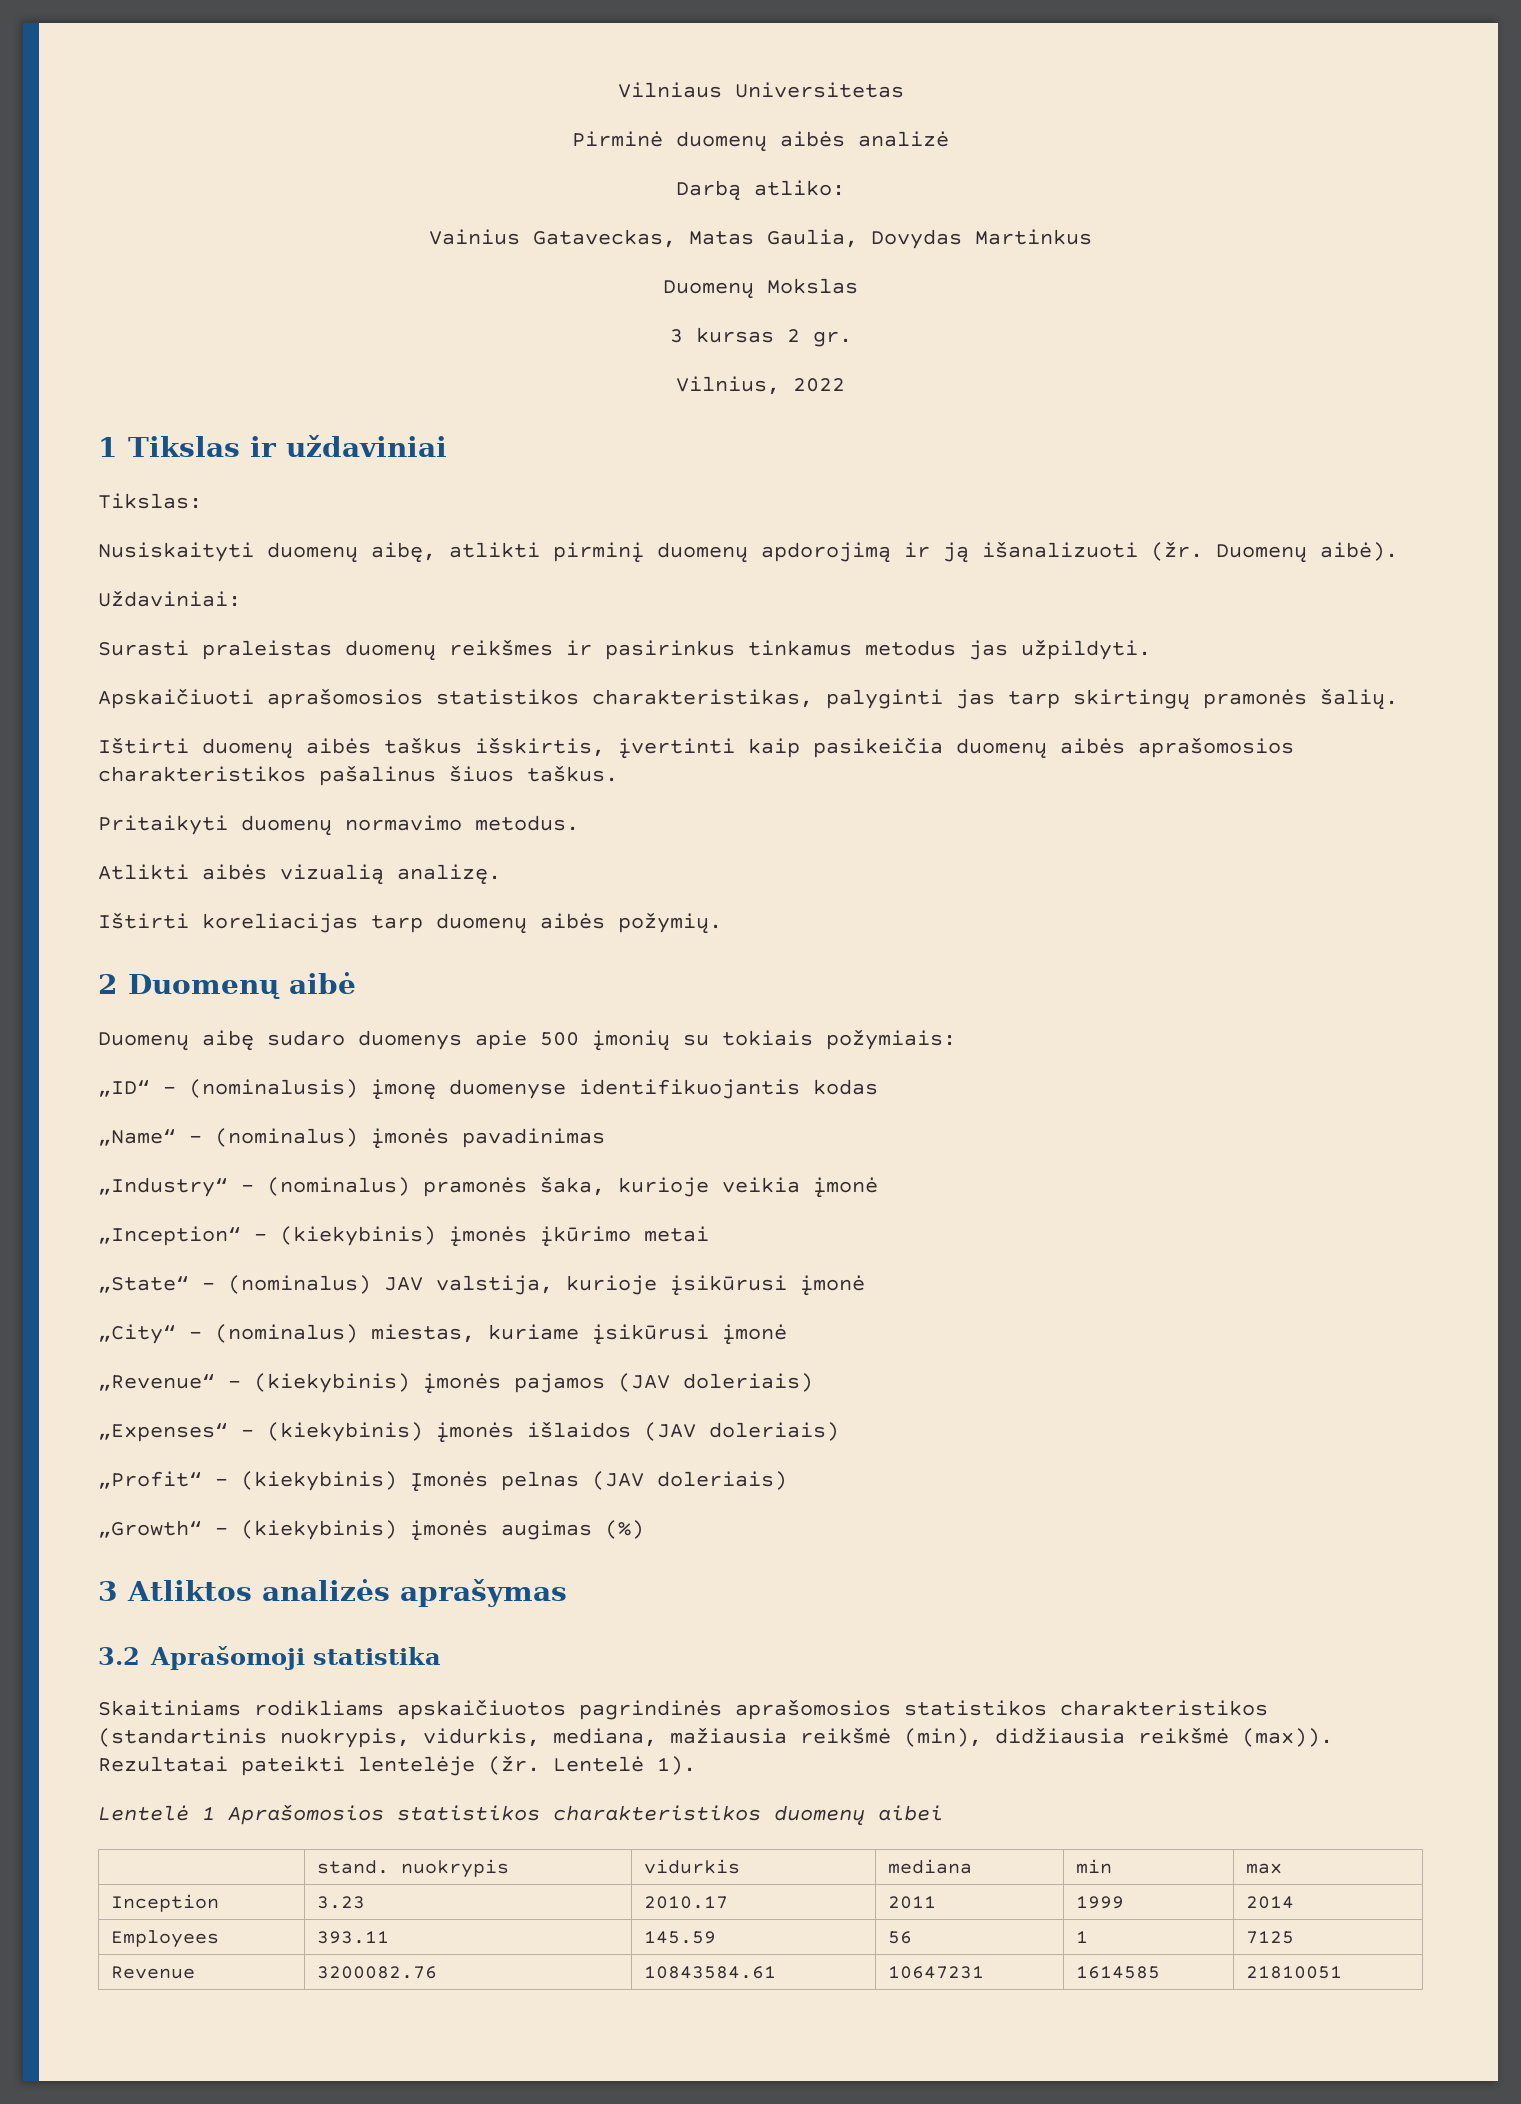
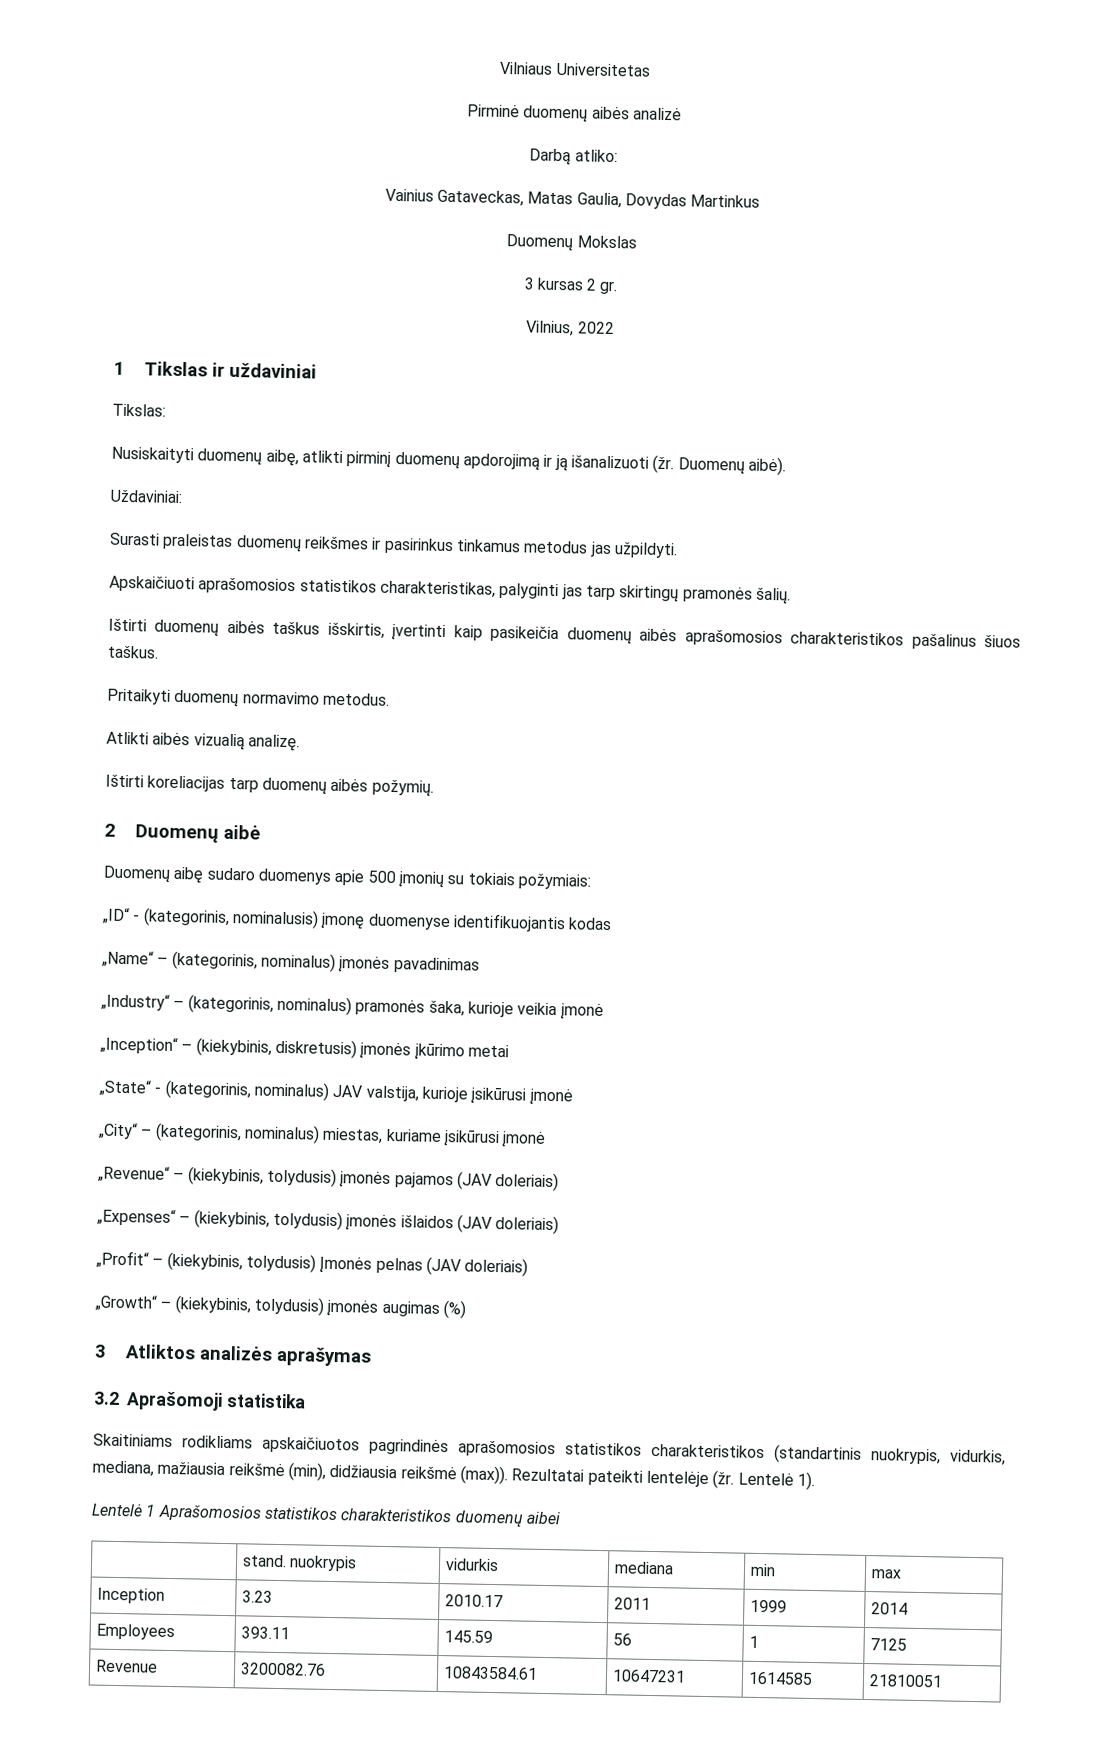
- „ID“ - (nominalusis) įmonę duomenyse identifikuojantis kodas
+ „ID“ - (kategorinis, nominalusis) įmonę duomenyse identifikuojantis kodas
- „Name“ – (nominalus) įmonės pavadinimas
+ „Name“ – (kategorinis, nominalus) įmonės pavadinimas
- „Industry“ – (nominalus) pramonės šaka, kurioje veikia įmonė
+ „Industry“ – (kategorinis, nominalus) pramonės šaka, kurioje veikia įmonė
- „Inception“ – (kiekybinis) įmonės įkūrimo metai
+ „Inception“ – (kiekybinis, diskretusis) įmonės įkūrimo metai
- „State“ - (nominalus) JAV valstija, kurioje įsikūrusi įmonė
+ „State“ - (kategorinis, nominalus) JAV valstija, kurioje įsikūrusi įmonė
- „City“ – (nominalus) miestas, kuriame įsikūrusi įmonė
+ „City“ – (kategorinis, nominalus) miestas, kuriame įsikūrusi įmonė
- „Revenue“ – (kiekybinis) įmonės pajamos (JAV doleriais)
+ „Revenue“ – (kiekybinis, tolydusis) įmonės pajamos (JAV doleriais)
- „Expenses“ – (kiekybinis) įmonės išlaidos (JAV doleriais)
+ „Expenses“ – (kiekybinis, tolydusis) įmonės išlaidos (JAV doleriais)
- „Profit“ – (kiekybinis) Įmonės pelnas (JAV doleriais)
+ „Profit“ – (kiekybinis, tolydusis) Įmonės pelnas (JAV doleriais)
- „Growth“ – (kiekybinis) įmonės augimas (%)
+ „Growth“ – (kiekybinis, tolydusis) įmonės augimas (%)

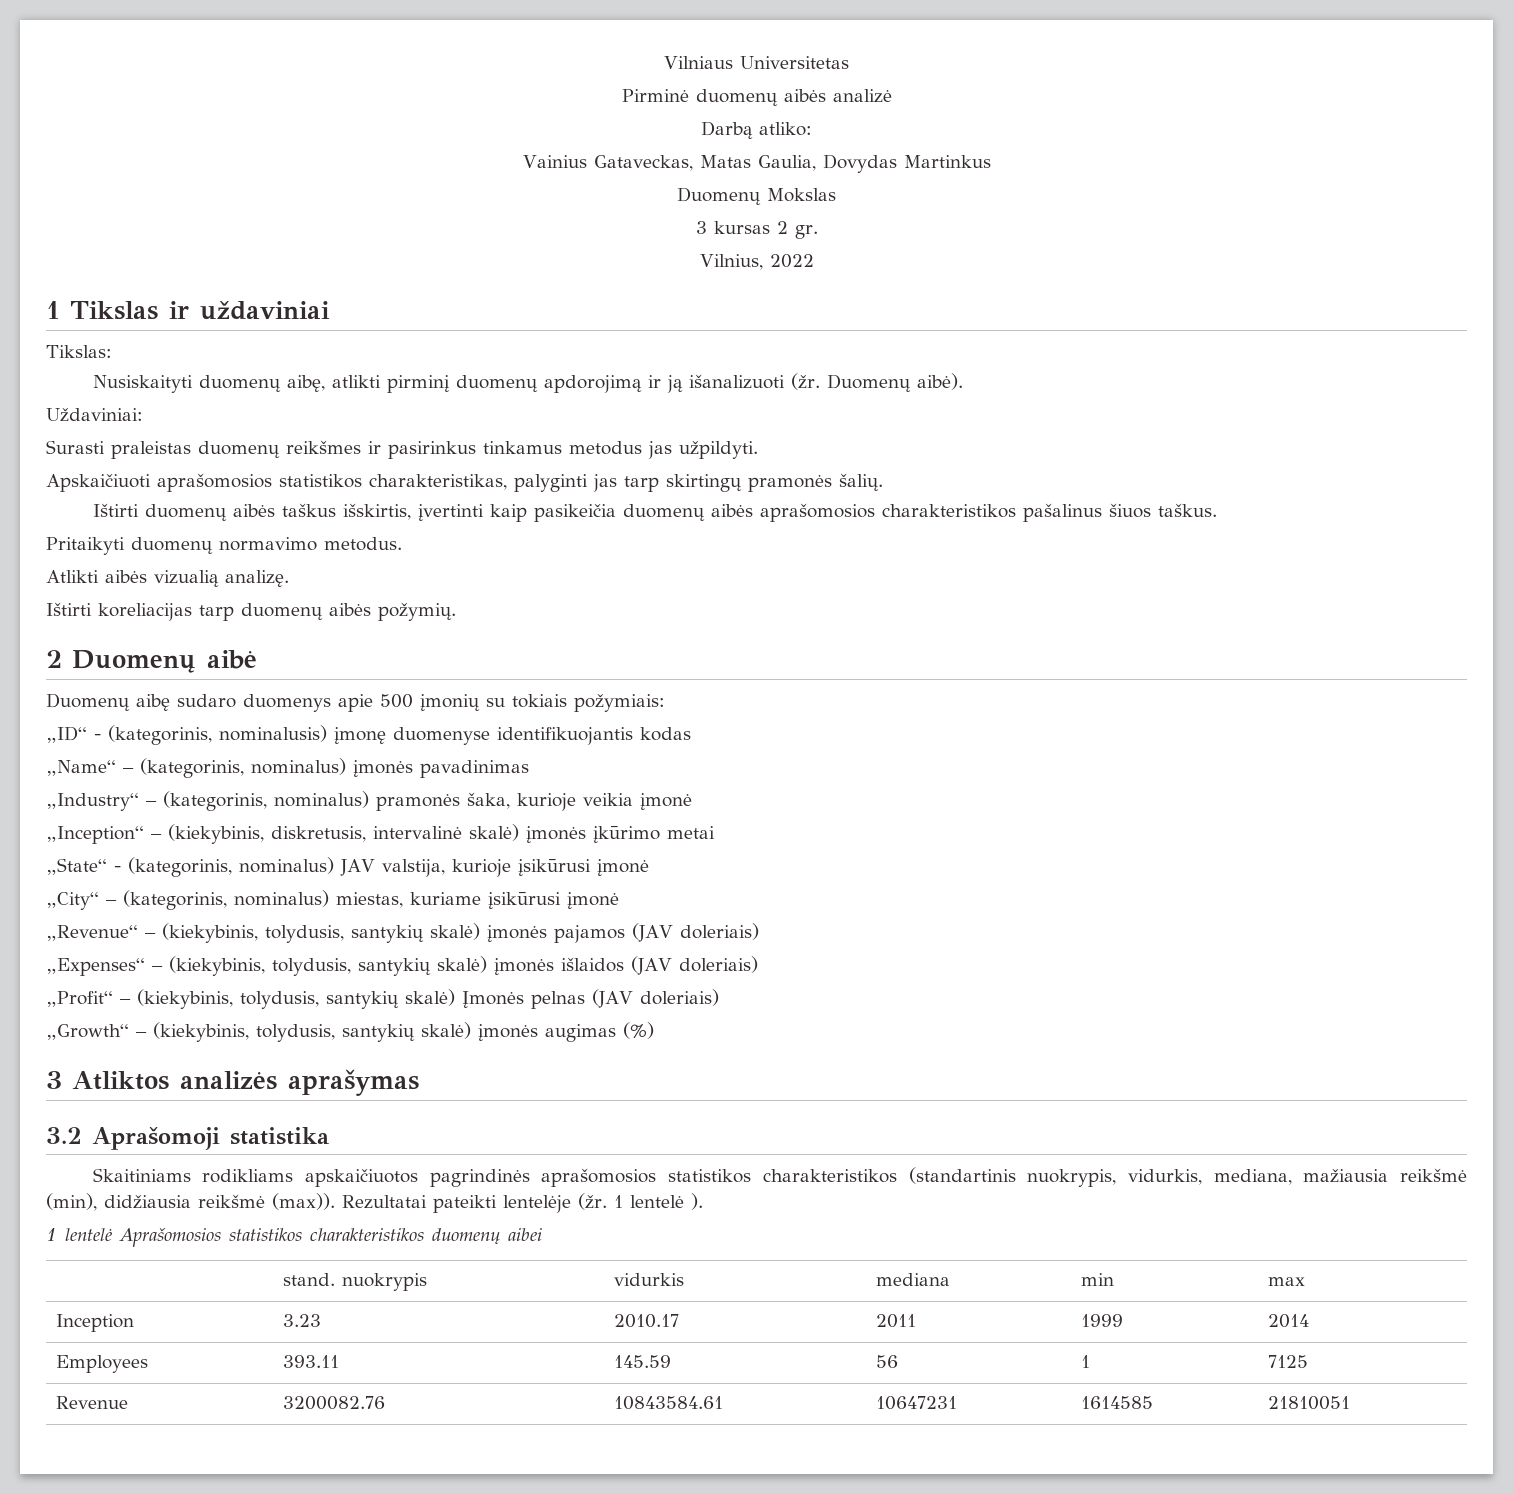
- „Inception“ – (kiekybinis, diskretusis) įmonės įkūrimo metai
+ „Inception“ – (kiekybinis, diskretusis, intervalinė skalė) įmonės įkūrimo metai
- „Revenue“ – (kiekybinis, tolydusis) įmonės pajamos (JAV doleriais)
+ „Revenue“ – (kiekybinis, tolydusis, santykių skalė) įmonės pajamos (JAV doleriais)
- „Expenses“ – (kiekybinis, tolydusis) įmonės išlaidos (JAV doleriais)
+ „Expenses“ – (kiekybinis, tolydusis, santykių skalė) įmonės išlaidos (JAV doleriais)
- „Profit“ – (kiekybinis, tolydusis) Įmonės pelnas (JAV doleriais)
+ „Profit“ – (kiekybinis, tolydusis, santykių skalė) Įmonės pelnas (JAV doleriais)
- „Growth“ – (kiekybinis, tolydusis) įmonės augimas (%)
+ „Growth“ – (kiekybinis, tolydusis, santykių skalė) įmonės augimas (%)
- Lentelė 1).
- Lentelė 1 Aprašomosios statistikos charakteristikos duomenų aibei
+ 1 lentelė ).
+ 1 lentelė Aprašomosios statistikos charakteristikos duomenų aibei

